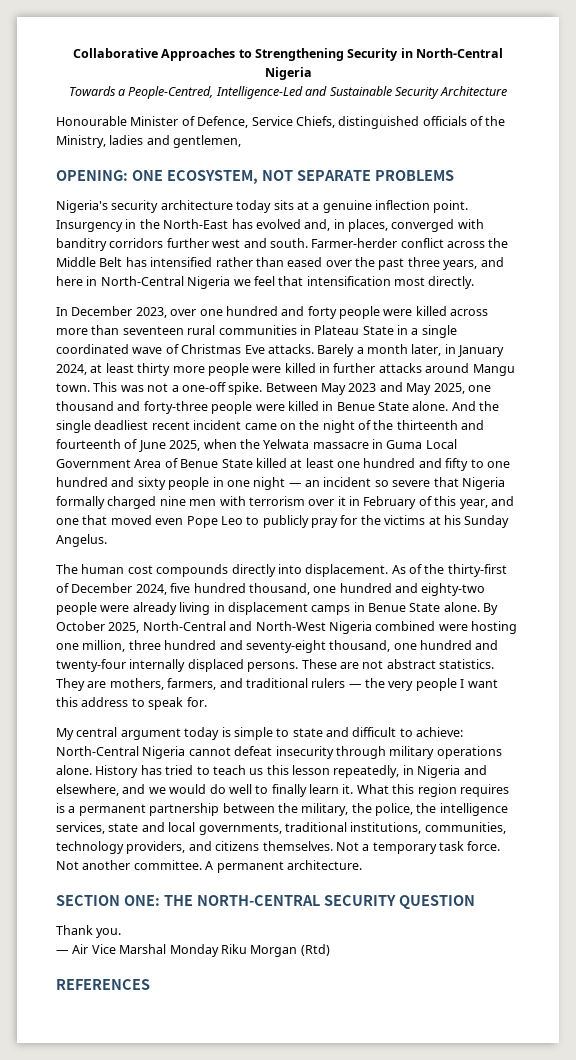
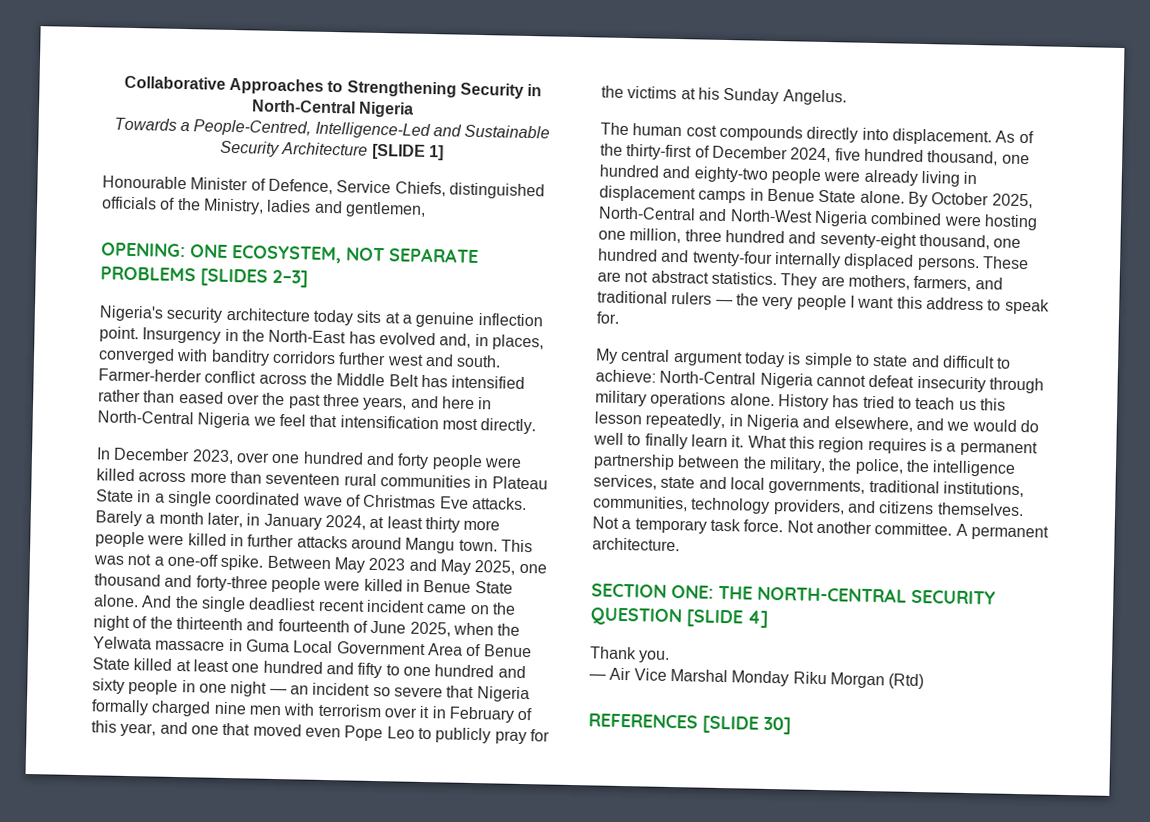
- Towards a People-Centred, Intelligence-Led and Sustainable Security Architecture
+ Towards a People-Centred, Intelligence-Led and Sustainable Security Architecture [SLIDE 1]
- OPENING: ONE ECOSYSTEM, NOT SEPARATE PROBLEMS
+ OPENING: ONE ECOSYSTEM, NOT SEPARATE PROBLEMS [SLIDES 2–3]
- SECTION ONE: THE NORTH-CENTRAL SECURITY QUESTION
+ SECTION ONE: THE NORTH-CENTRAL SECURITY QUESTION [SLIDE 4]
- REFERENCES
+ REFERENCES [SLIDE 30]

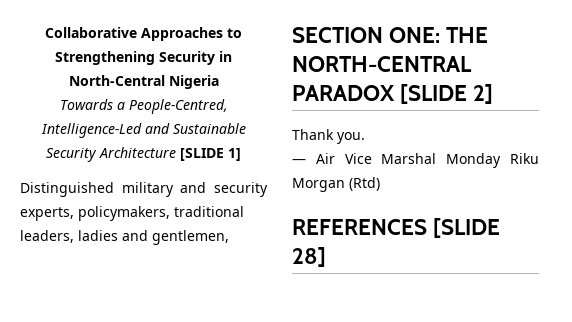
- Honourable Minister of Defence, Service Chiefs, distinguished officials of the Ministry, ladies and gentlemen,
- OPENING: ONE ECOSYSTEM, NOT SEPARATE PROBLEMS [SLIDES 2–3]
- Nigeria's security architecture today sits at a genuine inflection point. Insurgency in the North-East has evolved and, in places, converged with banditry corridors further west and south. Farmer-herder conflict across the Middle Belt has intensified rather than eased over the past three years, and here in North-Central Nigeria we feel that intensification most directly.
- In December 2023, over one hundred and forty people were killed across more than seventeen rural communities in Plateau State in a single coordinated wave of Christmas Eve attacks. Barely a month later, in January 2024, at least thirty more people were killed in further attacks around Mangu town. This was not a one-off spike. Between May 2023 and May 2025, one thousand and forty-three people were killed in Benue State alone. And the single deadliest recent incident came on the night of the thirteenth and fourteenth of June 2025, when the Yelwata massacre in Guma Local Government Area of Benue State killed at least one hundred and fifty to one hundred and sixty people in one night — an incident so severe that Nigeria formally charged nine men with terrorism over it in February of this year, and one that moved even Pope Leo to publicly pray for the victims at his Sunday Angelus.
- The human cost compounds directly into displacement. As of the thirty-first of December 2024, five hundred thousand, one hundred and eighty-two people were already living in displacement camps in Benue State alone. By October 2025, North-Central and North-West Nigeria combined were hosting one million, three hundred and seventy-eight thousand, one hundred and twenty-four internally displaced persons. These are not abstract statistics. They are mothers, farmers, and traditional rulers — the very people I want this address to speak for.
- My central argument today is simple to state and difficult to achieve: North-Central Nigeria cannot defeat insecurity through military operations alone. History has tried to teach us this lesson repeatedly, in Nigeria and elsewhere, and we would do well to finally learn it. What this region requires is a permanent partnership between the military, the police, the intelligence services, state and local governments, traditional institutions, communities, technology providers, and citizens themselves. Not a temporary task force. Not another committee. A permanent architecture.
+ Distinguished military and security experts, policymakers, traditional leaders, ladies and gentlemen,
- SECTION ONE: THE NORTH-CENTRAL SECURITY QUESTION [SLIDE 4]
+ SECTION ONE: THE NORTH-CENTRAL PARADOX [SLIDE 2]
- REFERENCES [SLIDE 30]
+ REFERENCES [SLIDE 28]

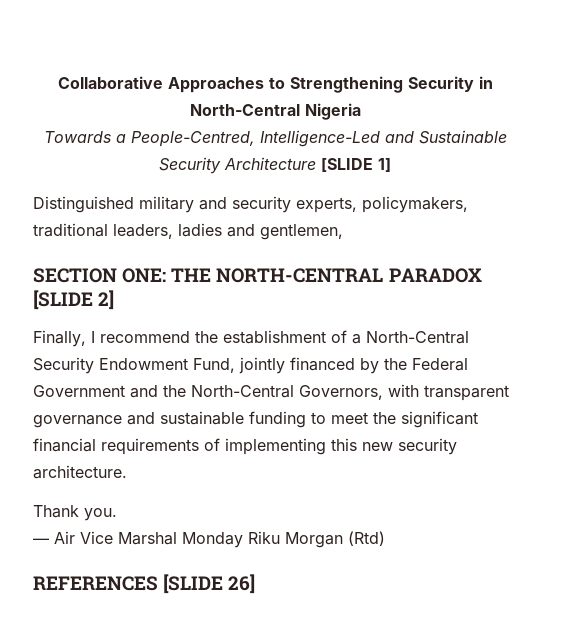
+ Finally, I recommend the establishment of a North-Central Security Endowment Fund, jointly financed by the Federal Government and the North-Central Governors, with transparent governance and sustainable funding to meet the significant financial requirements of implementing this new security architecture.
- REFERENCES [SLIDE 28]
+ REFERENCES [SLIDE 26]

